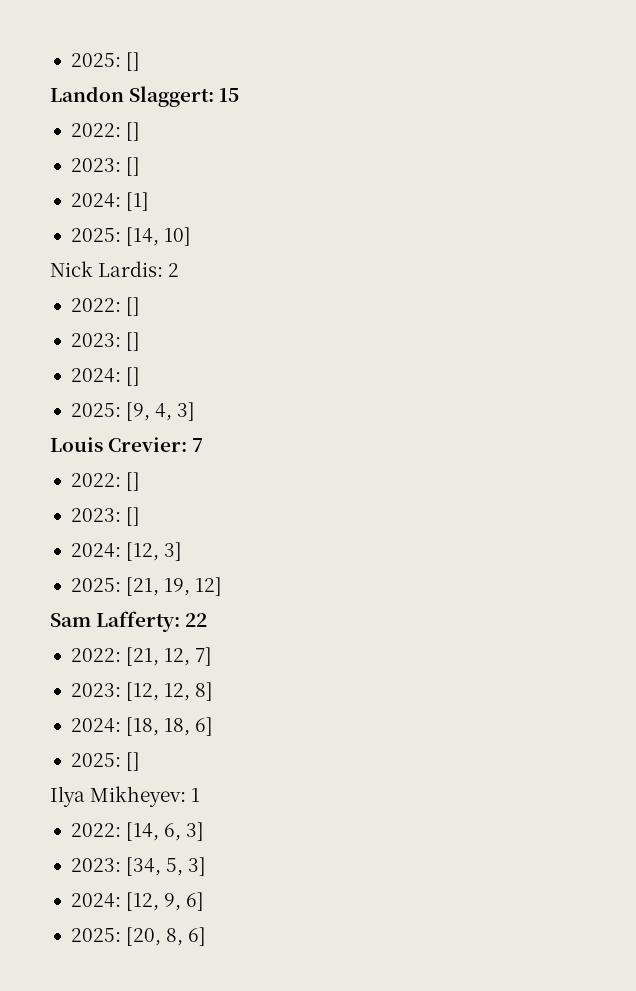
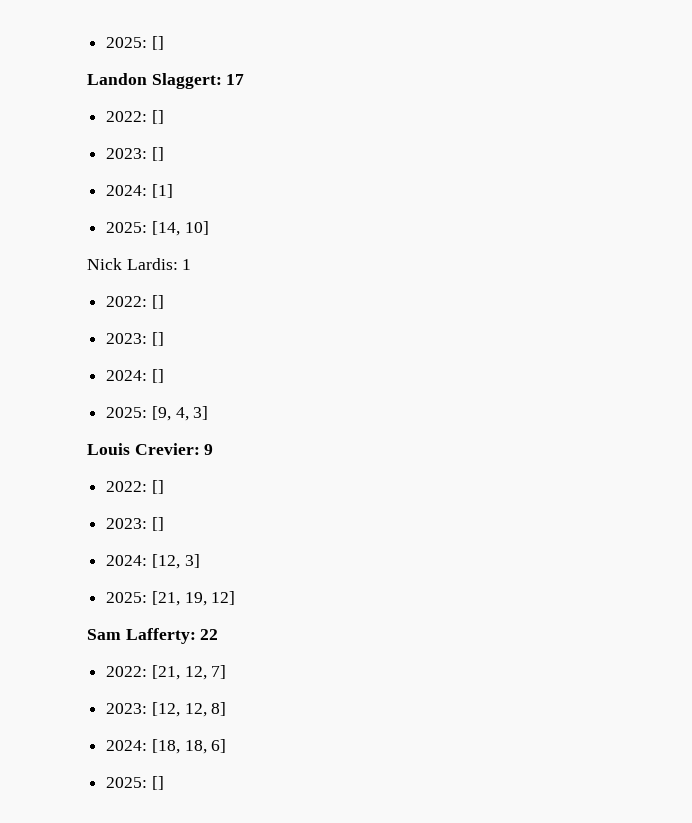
- Landon Slaggert: 15
+ Landon Slaggert: 17
- Nick Lardis: 2
+ Nick Lardis: 1
- Louis Crevier: 7
+ Louis Crevier: 9
- Ilya Mikheyev: 1
- 2022: [14, 6, 3]
- 2023: [34, 5, 3]
- 2024: [12, 9, 6]
- 2025: [20, 8, 6]

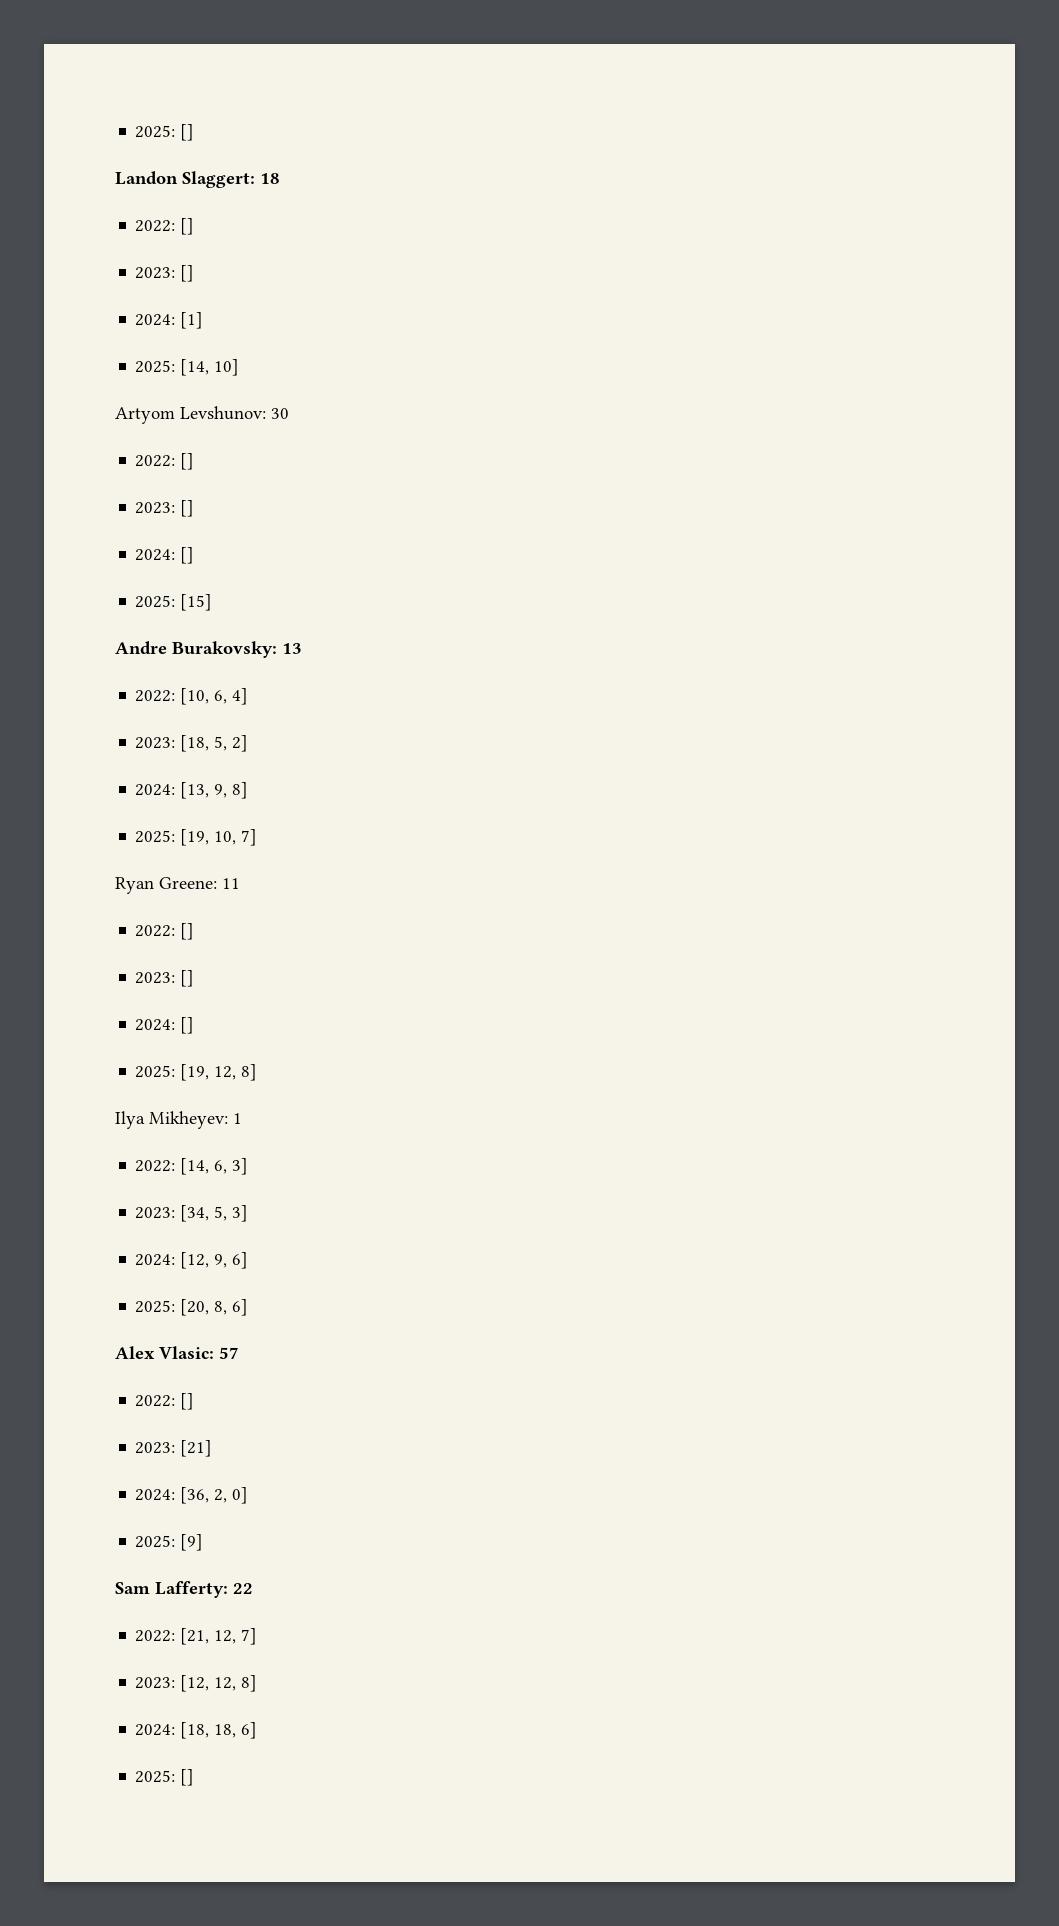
- Landon Slaggert: 17
+ Landon Slaggert: 18
- Nick Lardis: 1
+ Artyom Levshunov: 30
  2022: []
  2023: []
  2024: []
- 2025: [9, 4, 3]
- Louis Crevier: 9
+ 2025: [15]
+ Andre Burakovsky: 13
+ 2022: [10, 6, 4]
+ 2023: [18, 5, 2]
+ 2024: [13, 9, 8]
+ 2025: [19, 10, 7]
+ Ryan Greene: 11
  2022: []
  2023: []
- 2024: [12, 3]
- 2025: [21, 19, 12]
+ 2024: []
+ 2025: [19, 12, 8]
+ Ilya Mikheyev: 1
+ 2022: [14, 6, 3]
+ 2023: [34, 5, 3]
+ 2024: [12, 9, 6]
+ 2025: [20, 8, 6]
+ Alex Vlasic: 57
+ 2022: []
+ 2023: [21]
+ 2024: [36, 2, 0]
+ 2025: [9]

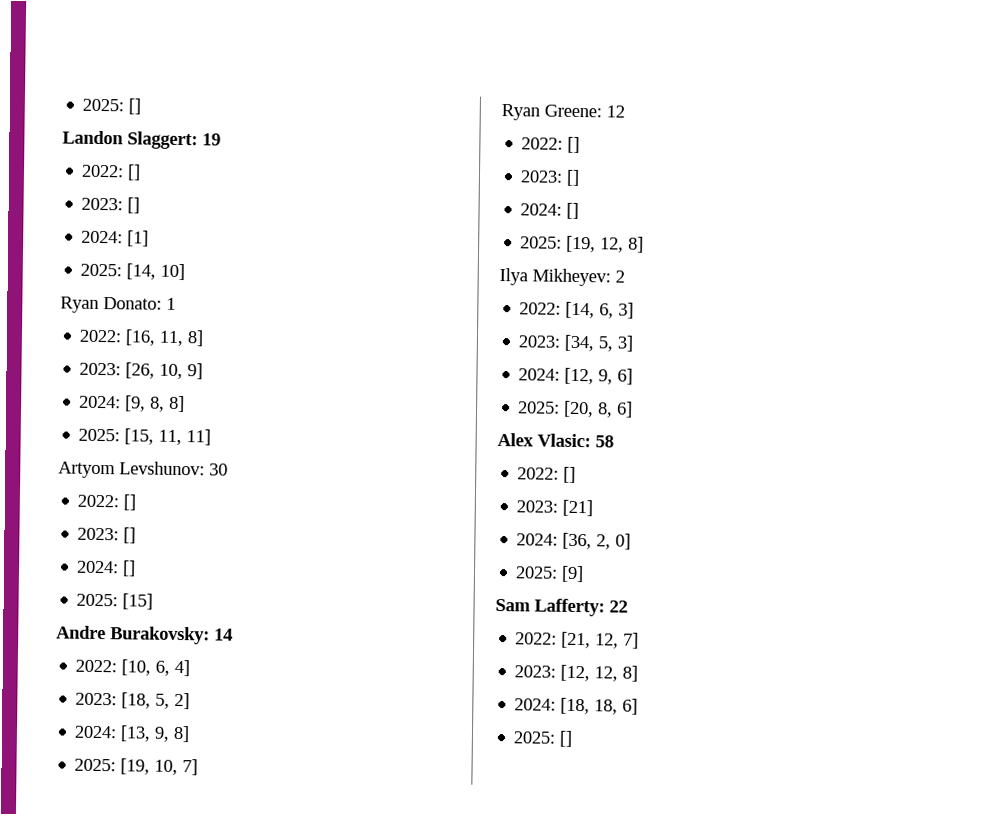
- Landon Slaggert: 18
+ Landon Slaggert: 19
+ Ryan Donato: 1
+ 2022: [16, 11, 8]
+ 2023: [26, 10, 9]
+ 2024: [9, 8, 8]
+ 2025: [15, 11, 11]
- Andre Burakovsky: 13
+ Andre Burakovsky: 14
- Ryan Greene: 11
+ Ryan Greene: 12
- Ilya Mikheyev: 1
+ Ilya Mikheyev: 2
- Alex Vlasic: 57
+ Alex Vlasic: 58

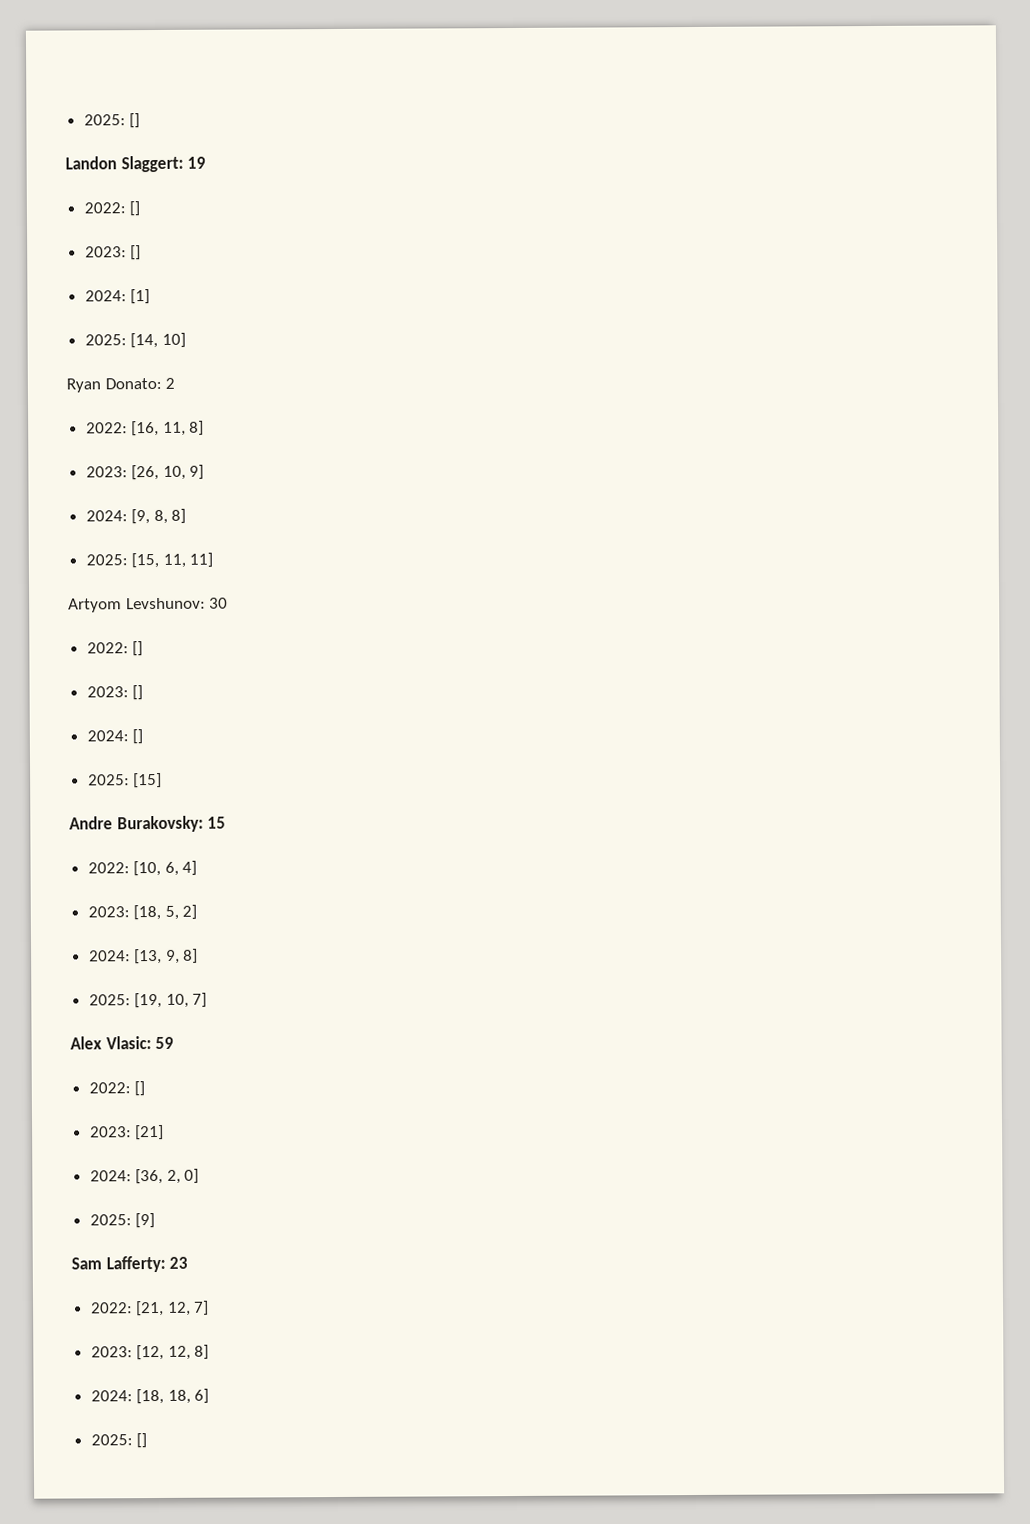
- Ryan Donato: 1
+ Ryan Donato: 2
- Andre Burakovsky: 14
+ Andre Burakovsky: 15
- Ryan Greene: 12
- 2022: []
- 2023: []
- 2024: []
- 2025: [19, 12, 8]
- Ilya Mikheyev: 2
- 2022: [14, 6, 3]
- 2023: [34, 5, 3]
- 2024: [12, 9, 6]
- 2025: [20, 8, 6]
- Alex Vlasic: 58
+ Alex Vlasic: 59
- Sam Lafferty: 22
+ Sam Lafferty: 23

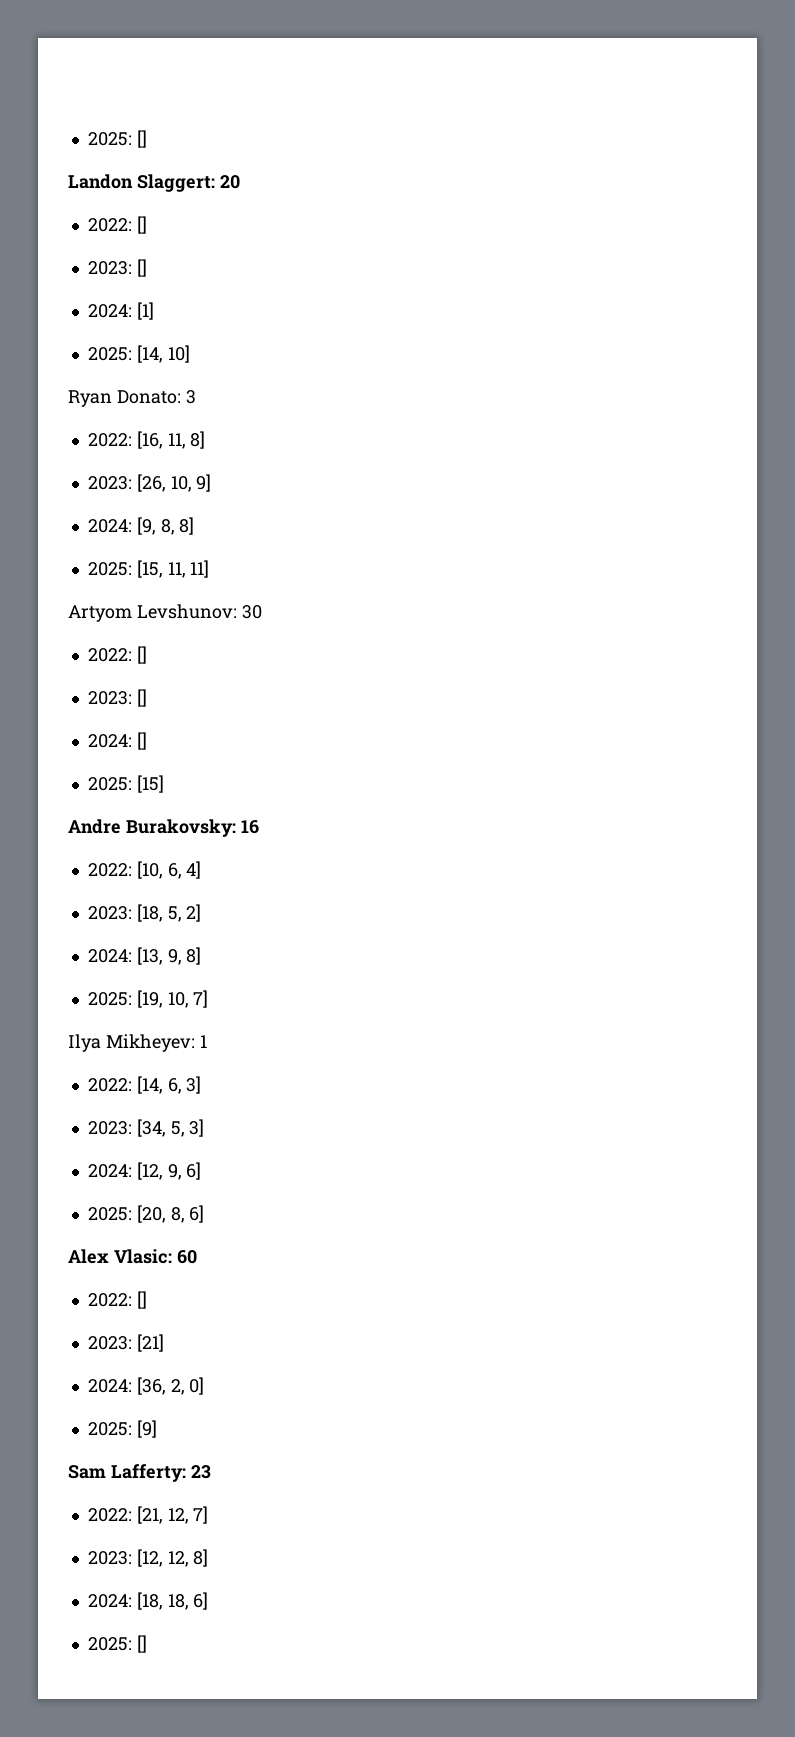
- Landon Slaggert: 19
+ Landon Slaggert: 20
- Ryan Donato: 2
+ Ryan Donato: 3
- Andre Burakovsky: 15
+ Andre Burakovsky: 16
+ Ilya Mikheyev: 1
+ 2022: [14, 6, 3]
+ 2023: [34, 5, 3]
+ 2024: [12, 9, 6]
+ 2025: [20, 8, 6]
- Alex Vlasic: 59
+ Alex Vlasic: 60

